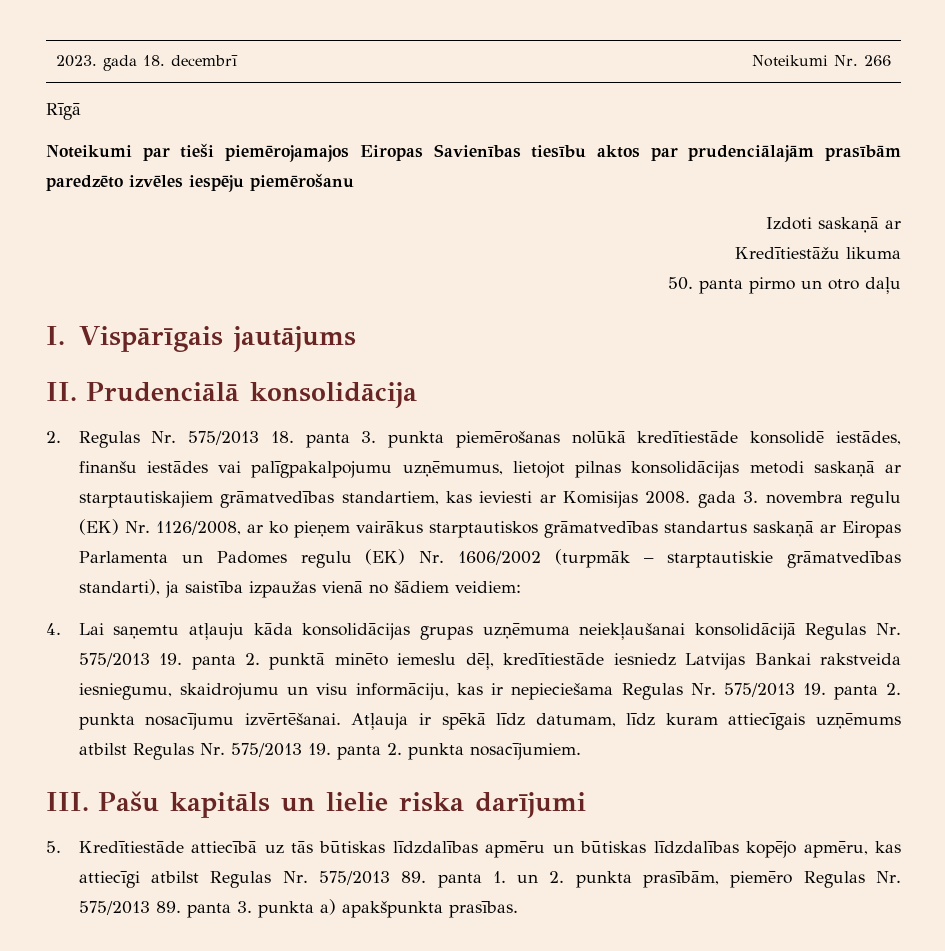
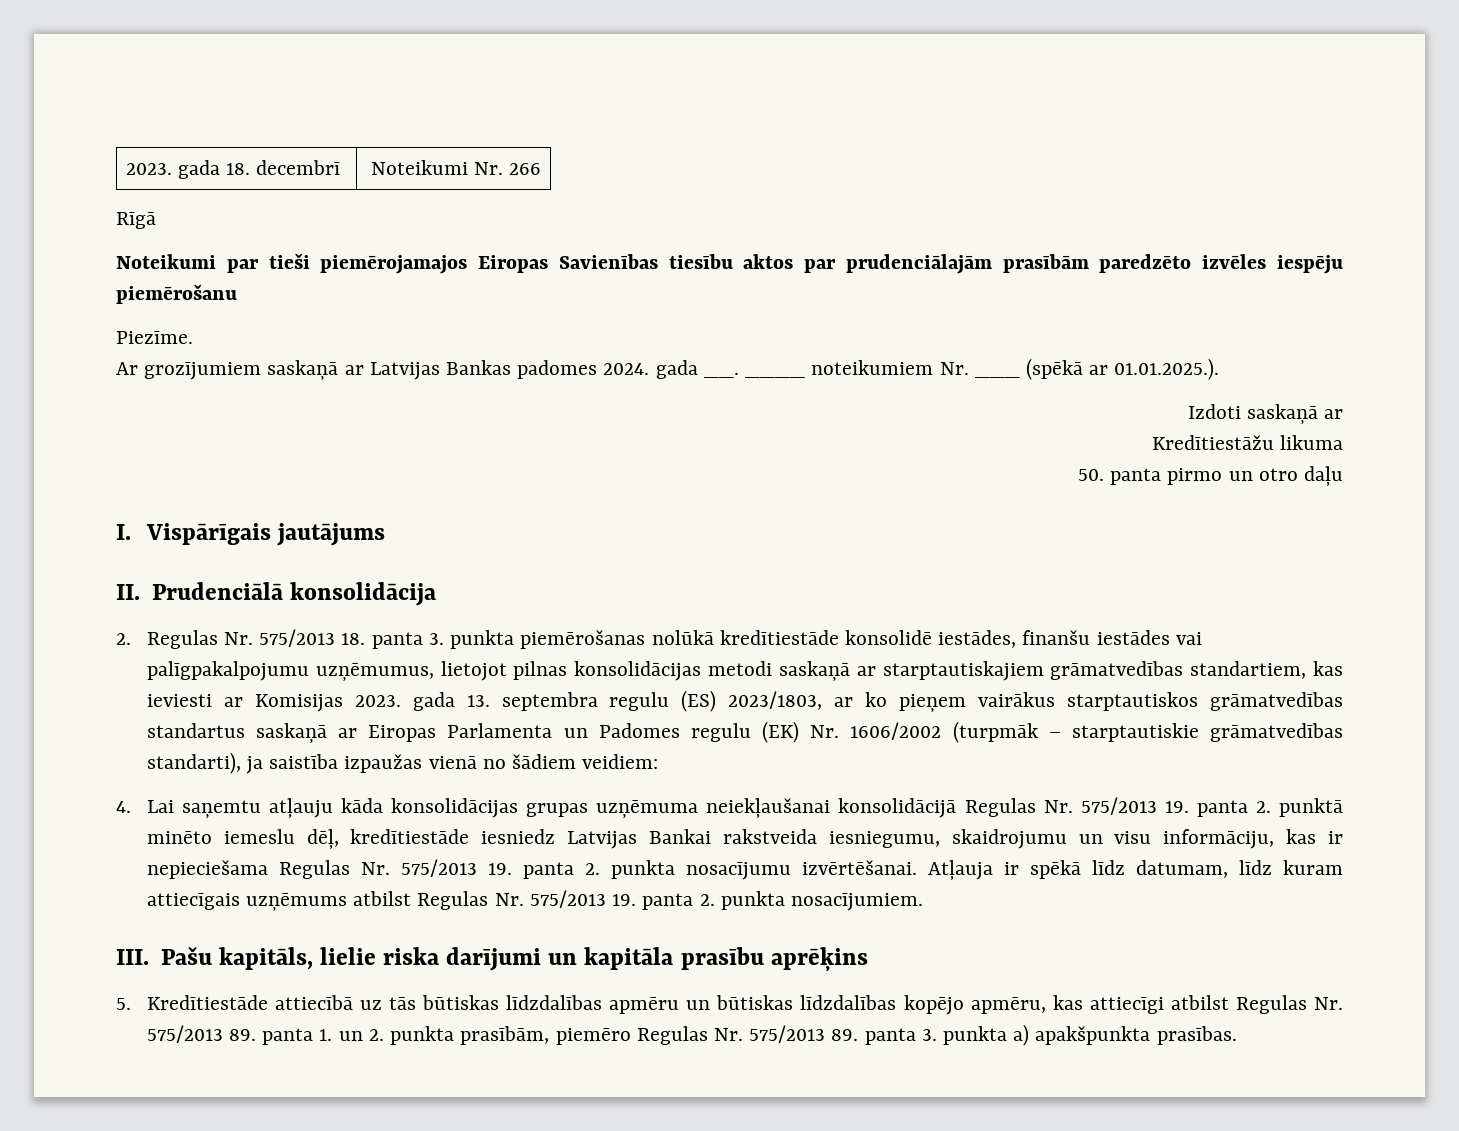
+ Piezīme.
+ Ar grozījumiem saskaņā ar Latvijas Bankas padomes 2024. gada __. ____ noteikumiem Nr. ___ (spēkā ar 01.01.2025.).
- 2. Regulas Nr. 575/2013 18. panta 3. punkta piemērošanas nolūkā kredītiestāde konsolidē iestādes, finanšu iestādes vai palīgpakalpojumu uzņēmumus, lietojot pilnas konsolidācijas metodi saskaņā ar starptautiskajiem grāmatvedības standartiem, kas ieviesti ar Komisijas 2008. gada 3. novembra regulu (EK) Nr. 1126/2008, ar ko pieņem vairākus starptautiskos grāmatvedības standartus saskaņā ar Eiropas Parlamenta un Padomes regulu (EK) Nr. 1606/2002 (turpmāk – starptautiskie grāmatvedības standarti), ja saistība izpaužas vienā no šādiem veidiem:
+ 2. Regulas Nr. 575/2013 18. panta 3. punkta piemērošanas nolūkā kredītiestāde konsolidē iestādes, finanšu iestādes vai palīgpakalpojumu uzņēmumus, lietojot pilnas konsolidācijas metodi saskaņā ar starptautiskajiem grāmatvedības standartiem, kas ieviesti ar Komisijas 2023. gada 13. septembra regulu (ES) 2023/1803, ar ko pieņem vairākus starptautiskos grāmatvedības standartus saskaņā ar Eiropas Parlamenta un Padomes regulu (EK) Nr. 1606/2002 (turpmāk – starptautiskie grāmatvedības standarti), ja saistība izpaužas vienā no šādiem veidiem:
- III. Pašu kapitāls un lielie riska darījumi
+ III. Pašu kapitāls, lielie riska darījumi un kapitāla prasību aprēķins

